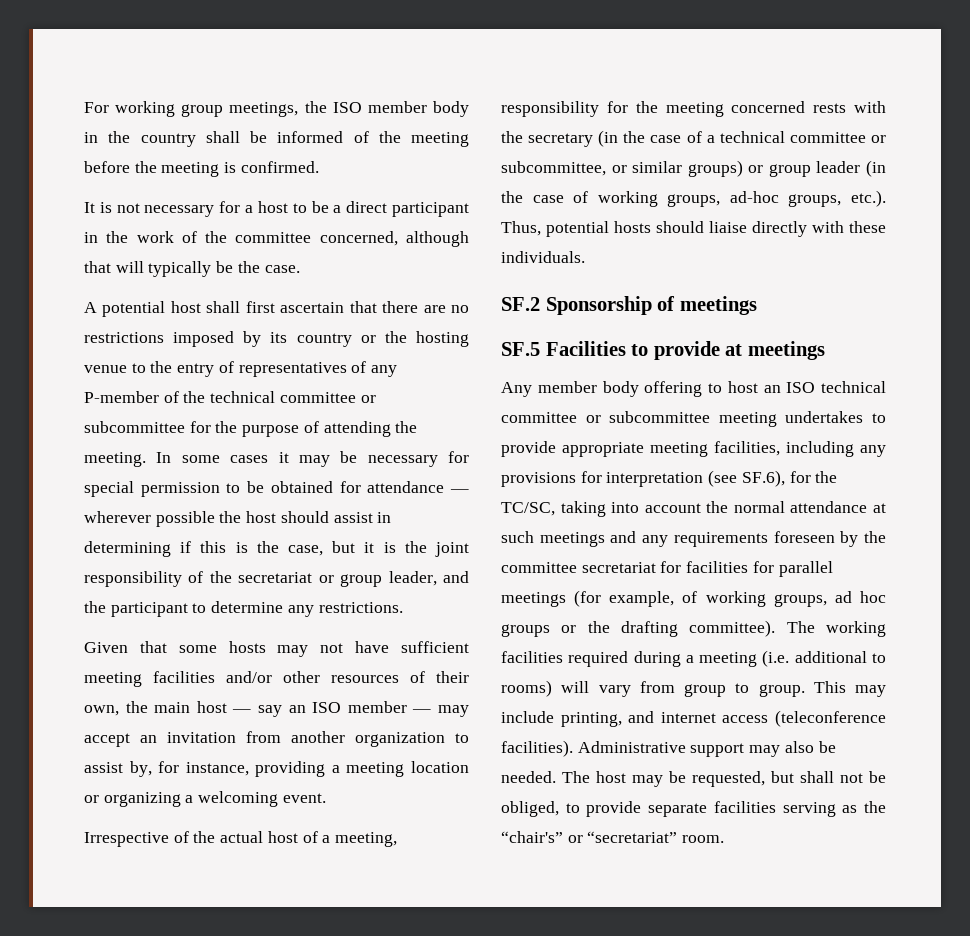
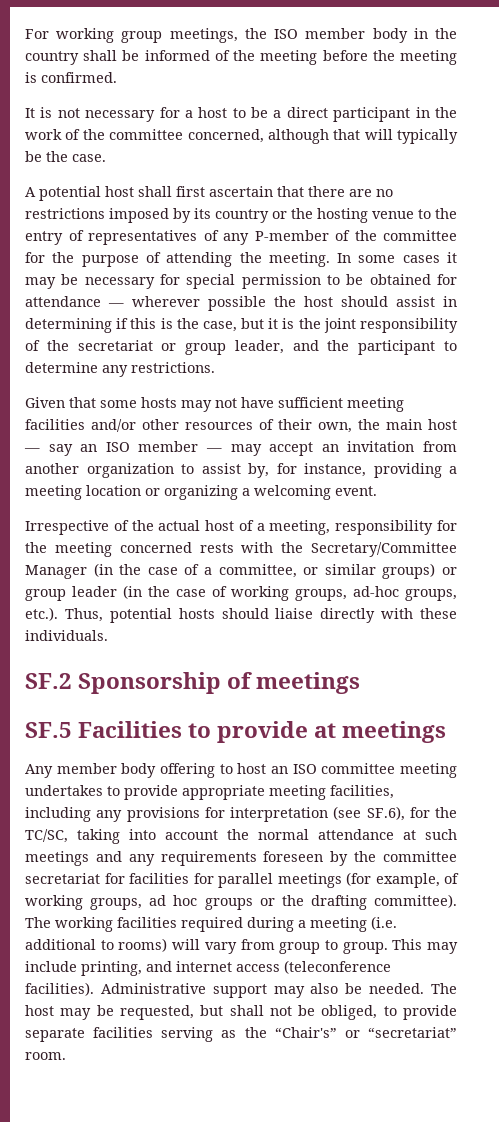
- A potential host shall first ascertain that there are no restrictions imposed by its country or the hosting venue to the entry of representatives of any P-member of the technical committee or subcommittee for the purpose of attending the meeting.
+ A potential host shall first ascertain that there are no restrictions imposed by its country or the hosting venue to the entry of representatives of any P-member of the committee for the purpose of attending the meeting.
- Irrespective of the actual host of a meeting, responsibility for the meeting concerned rests with the secretary (in the case of a technical committee or subcommittee, or similar groups) or group leader (in the case of working groups, ad-hoc groups, etc.). Thus, potential hosts should liaise directly with these individuals.
+ Irrespective of the actual host of a meeting, responsibility for the meeting concerned rests with the Secretary/Committee Manager (in the case of a committee, or similar groups) or group leader (in the case of working groups, ad-hoc groups, etc.). Thus, potential hosts should liaise directly with these individuals.
- Any member body offering to host an ISO technical committee or subcommittee meeting undertakes to provide appropriate meeting facilities, including any provisions for interpretation (see SF.6), for the TC/SC, taking into account the normal attendance at such meetings and any requirements foreseen by the committee secretariat for facilities for parallel meetings (for example, of working groups, ad hoc groups or the drafting committee).
+ Any member body offering to host an ISO committee meeting undertakes to provide appropriate meeting facilities, including any provisions for interpretation (see SF.6), for the TC/SC, taking into account the normal attendance at such meetings and any requirements foreseen by the committee secretariat for facilities for parallel meetings (for example, of working groups, ad hoc groups or the drafting committee).
- The host may be requested, but shall not be obliged, to provide separate facilities serving as the “chair's” or “secretariat” room.
+ The host may be requested, but shall not be obliged, to provide separate facilities serving as the “Chair's” or “secretariat” room.

